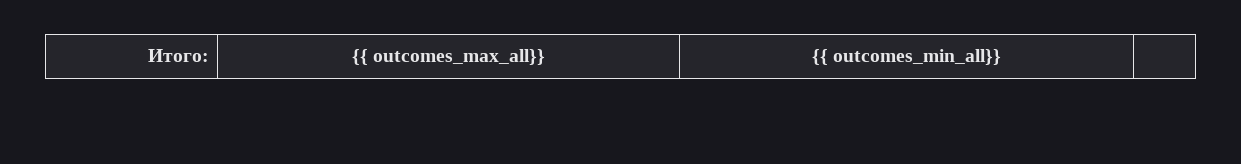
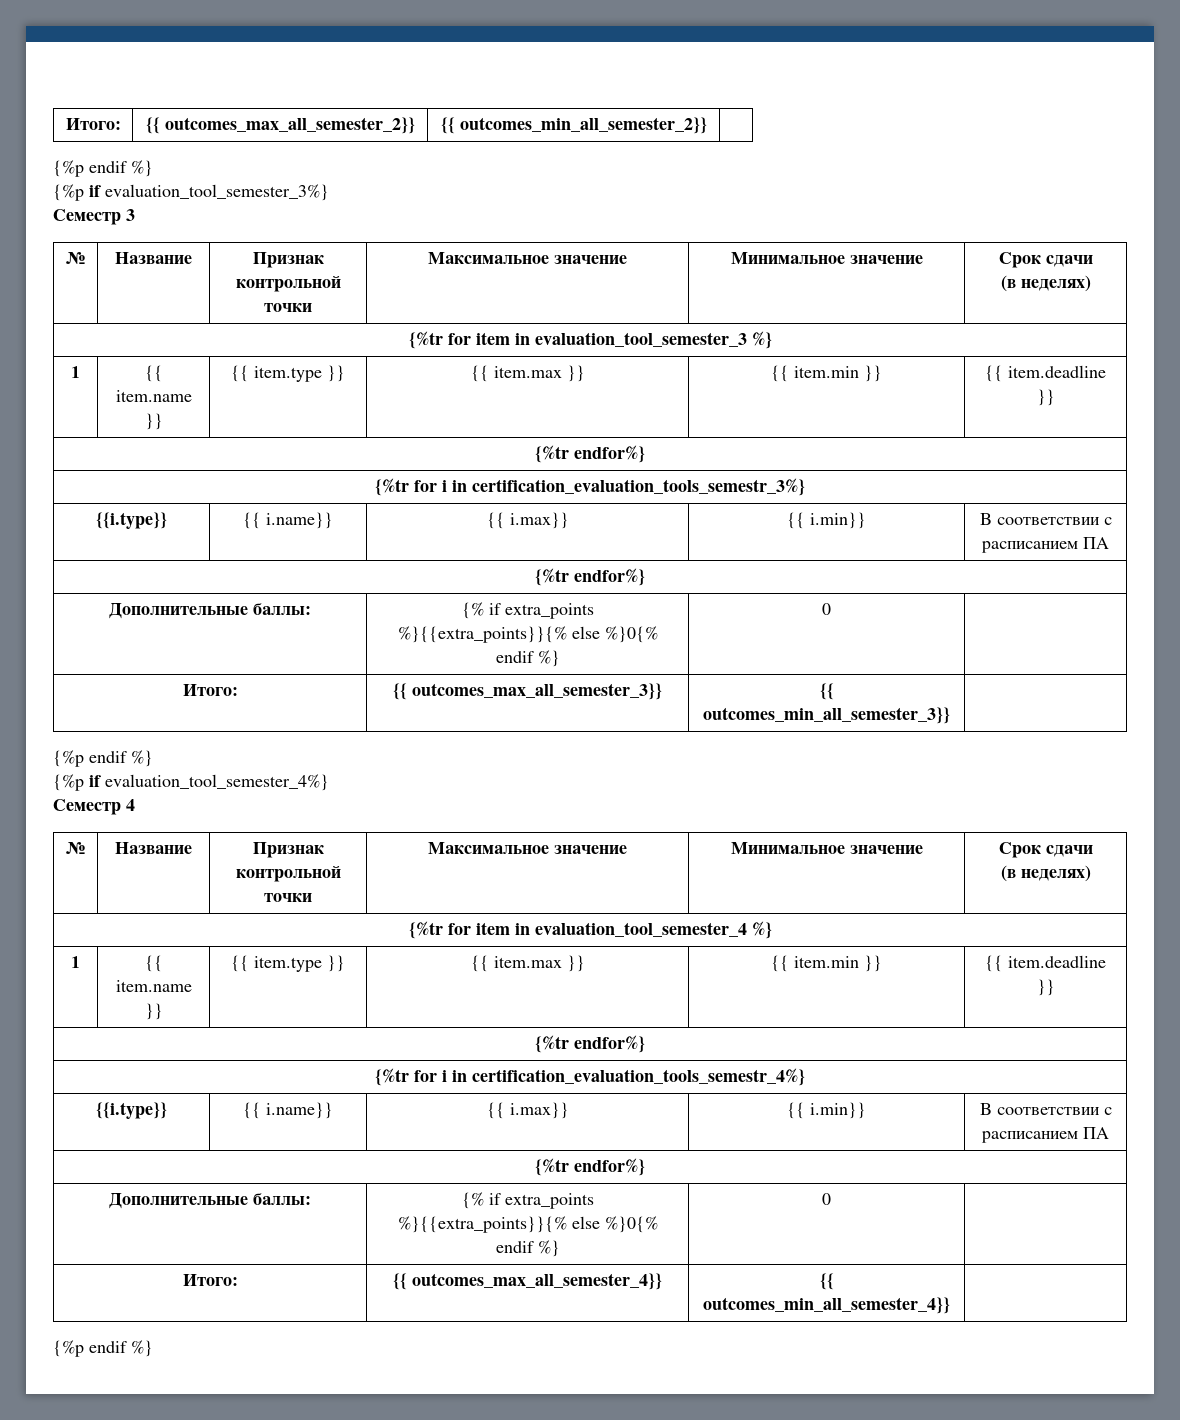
- Итого: | {{ outcomes_max_all}} | {{ outcomes_min_all}} |
+ Итого: | {{ outcomes_max_all_semester_2}} | {{ outcomes_min_all_semester_2}} |
+ {%p endif %}
+ {%p if evaluation_tool_semester_3%}
+ Семестр 3
+ № | Название | Признак контрольной точки | Максимальное значение | Минимальное значение | Срок сдачи
+ (в неделях)
+ {%tr for item in evaluation_tool_semester_3 %}
+ 1 | {{ item.name }} | {{ item.type }} | {{ item.max }} | {{ item.min }} | {{ item.deadline }}
+ {%tr endfor%}
+ {%tr for i in certification_evaluation_tools_semestr_3%}
+ {{i.type}} | {{ i.name}} | {{ i.max}} | {{ i.min}} | В соответствии с расписанием ПА
+ {%tr endfor%}
+ Дополнительные баллы: | {% if extra_points %}{{extra_points}}{% else %}0{% endif %} | 0 |
+ Итого: | {{ outcomes_max_all_semester_3}} | {{ outcomes_min_all_semester_3}} |
+ {%p endif %}
+ {%p if evaluation_tool_semester_4%}
+ Семестр 4
+ № | Название | Признак контрольной точки | Максимальное значение | Минимальное значение | Срок сдачи
+ (в неделях)
+ {%tr for item in evaluation_tool_semester_4 %}
+ 1 | {{ item.name }} | {{ item.type }} | {{ item.max }} | {{ item.min }} | {{ item.deadline }}
+ {%tr endfor%}
+ {%tr for i in certification_evaluation_tools_semestr_4%}
+ {{i.type}} | {{ i.name}} | {{ i.max}} | {{ i.min}} | В соответствии с расписанием ПА
+ {%tr endfor%}
+ Дополнительные баллы: | {% if extra_points %}{{extra_points}}{% else %}0{% endif %} | 0 |
+ Итого: | {{ outcomes_max_all_semester_4}} | {{ outcomes_min_all_semester_4}} |
+ {%p endif %}

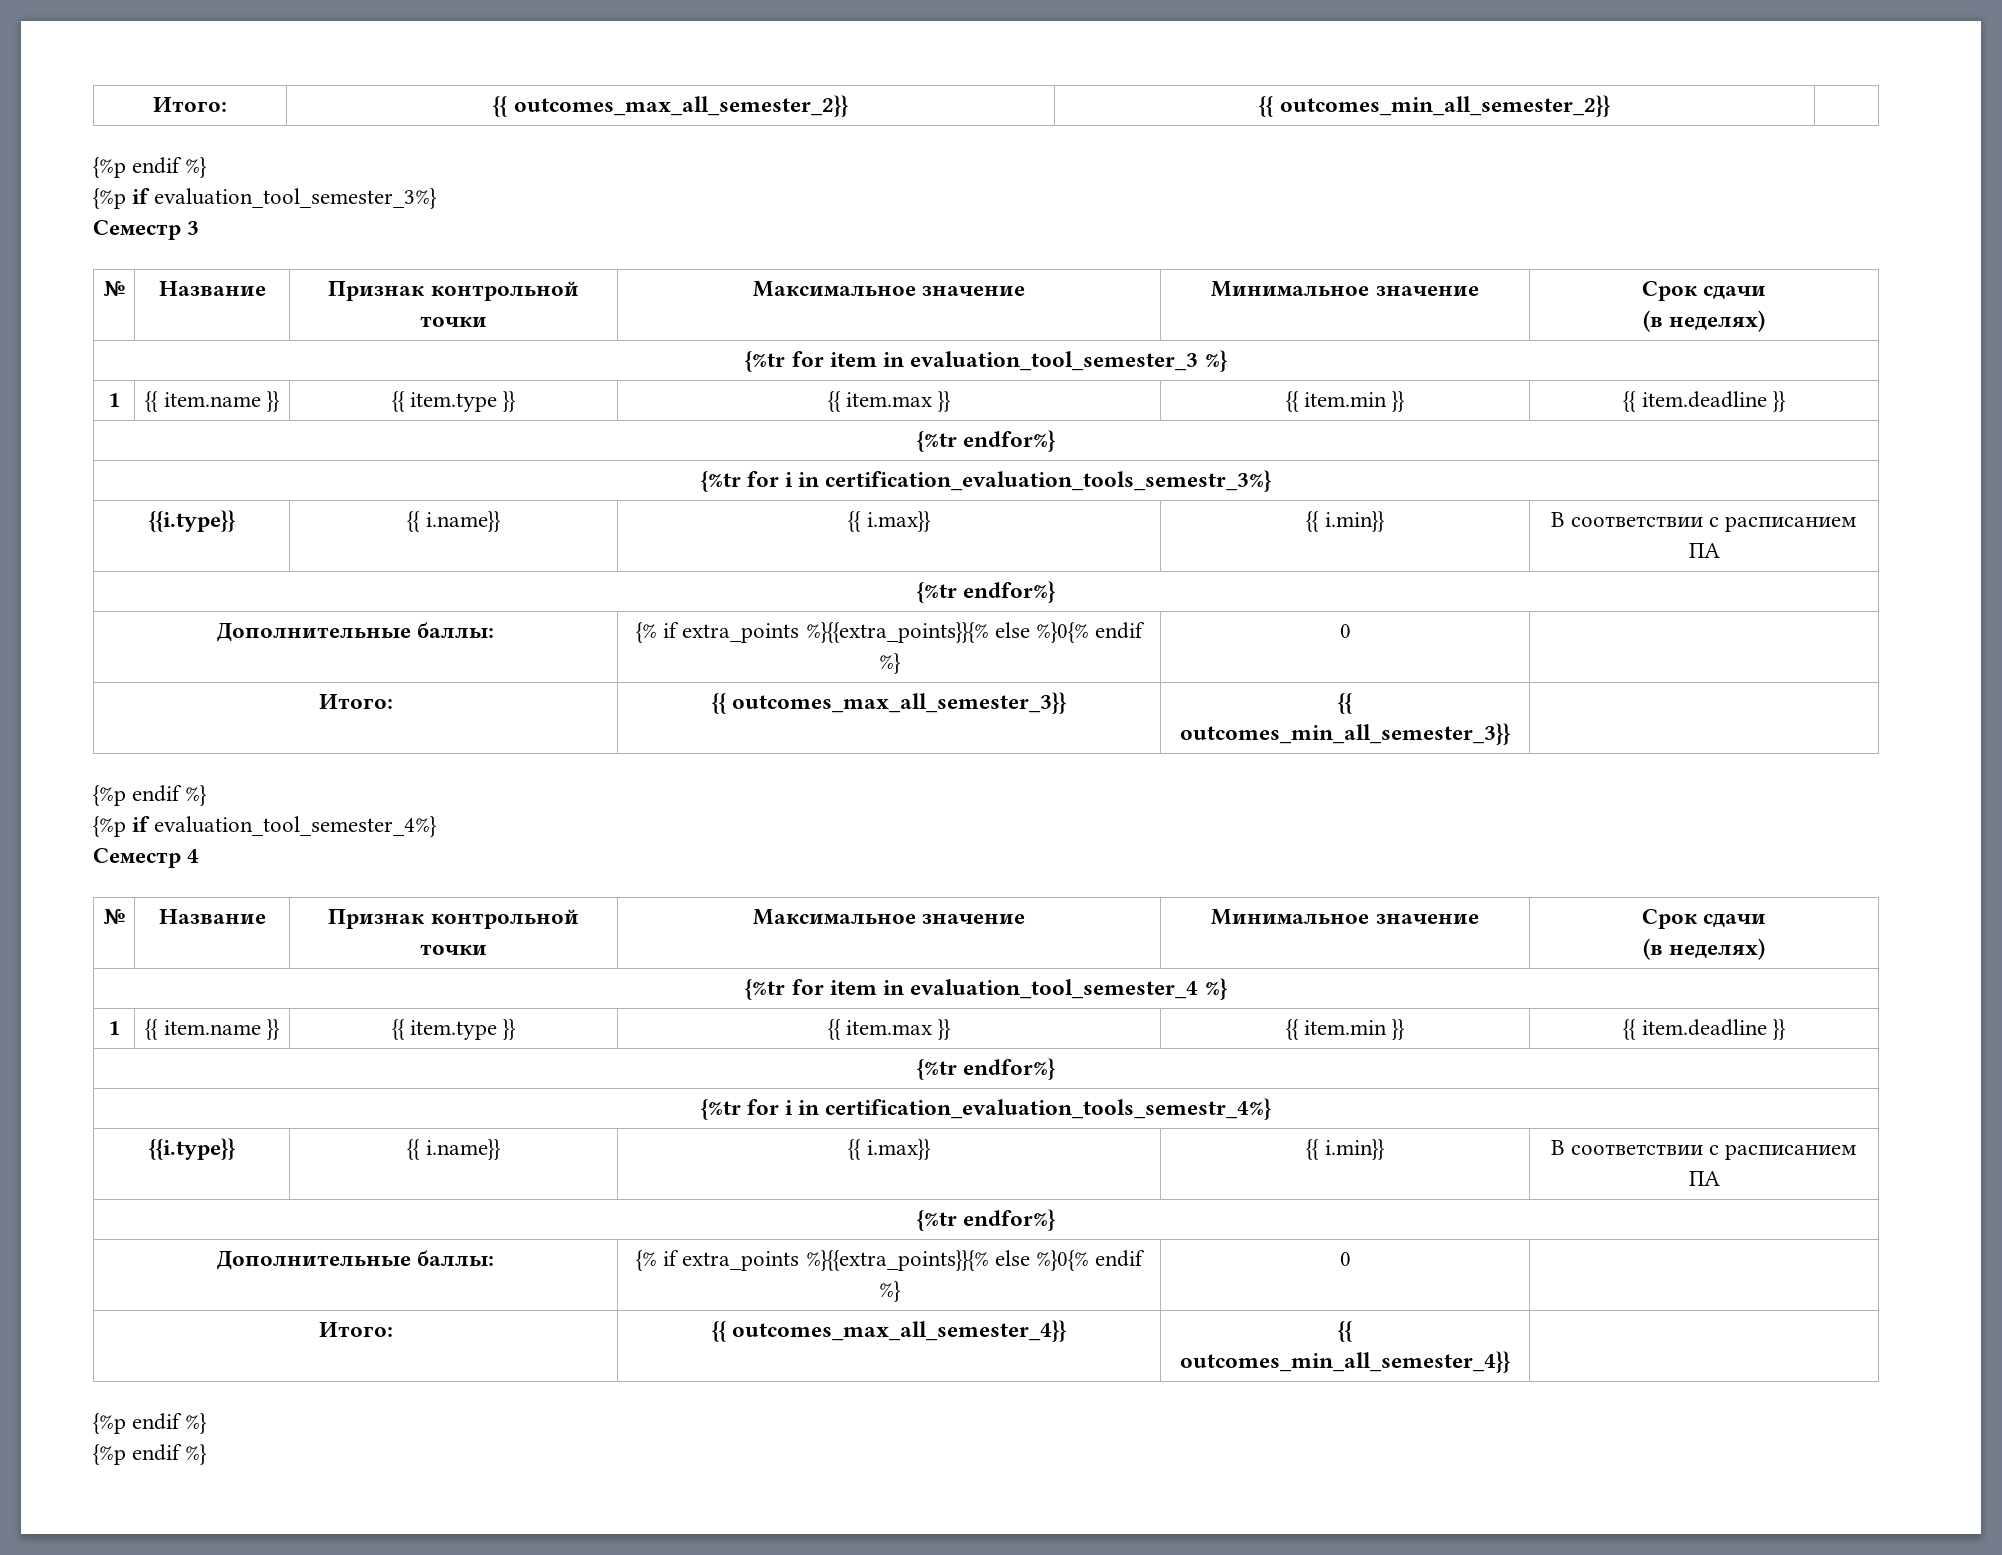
  Итого: | {{ outcomes_max_all_semester_4}} | {{ outcomes_min_all_semester_4}} |
+ {%p endif %}

